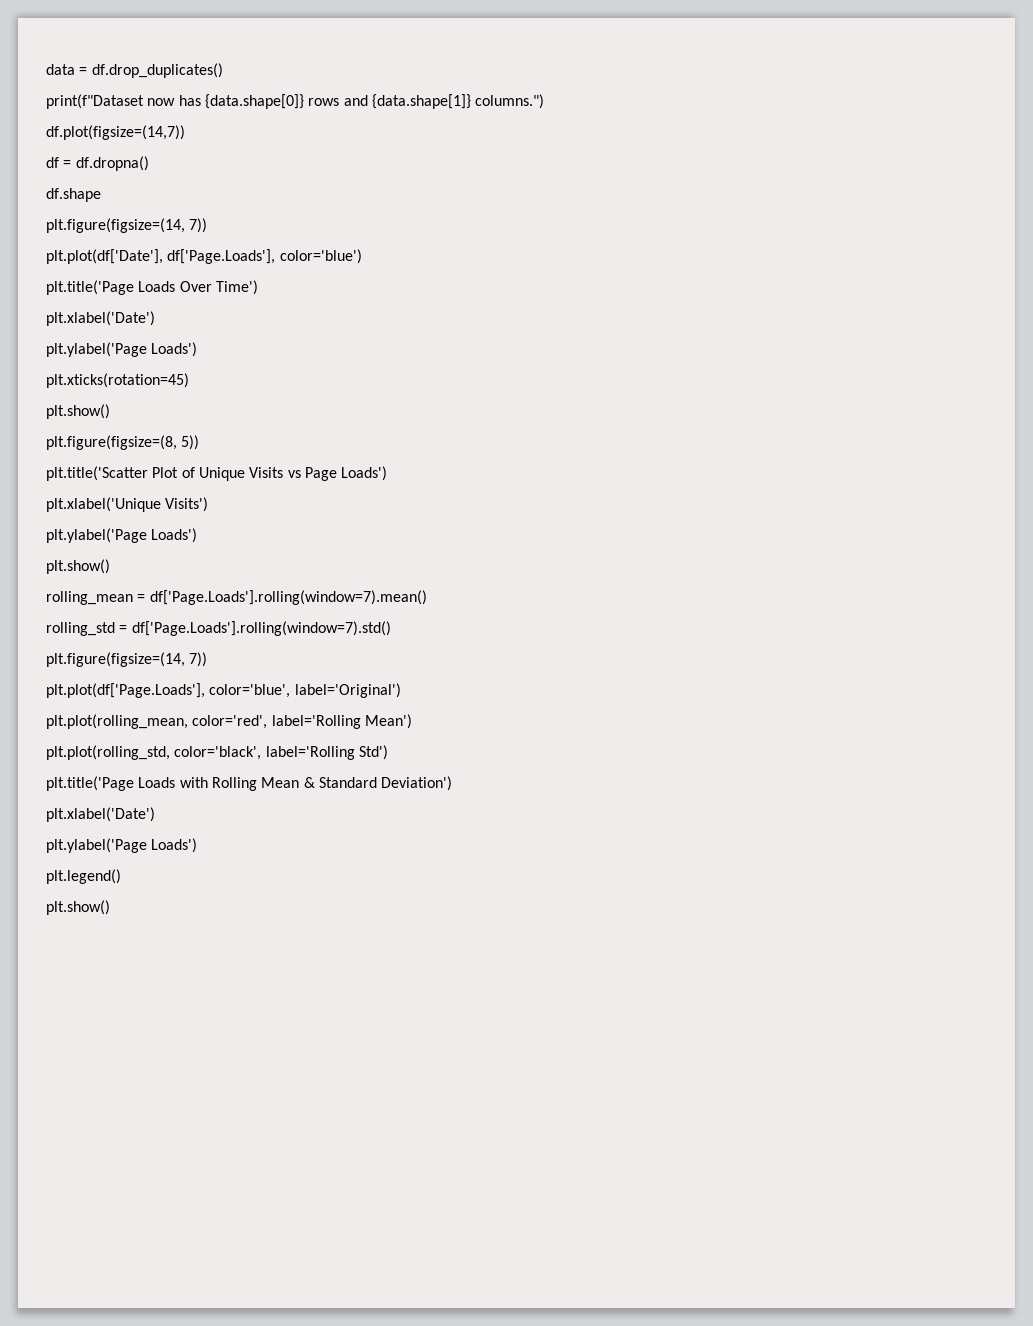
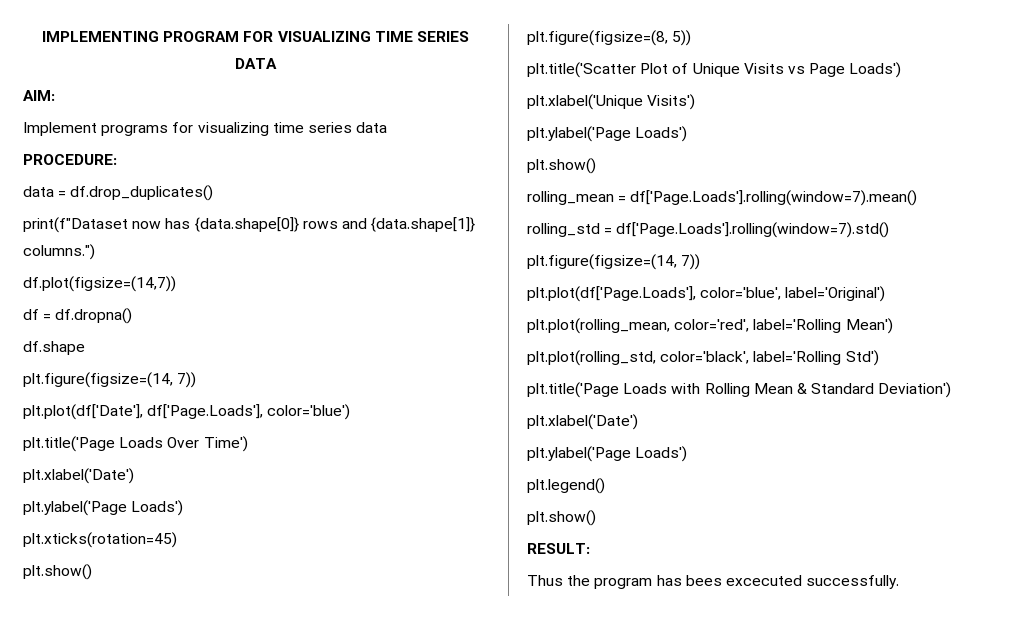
+ IMPLEMENTING PROGRAM FOR VISUALIZING TIME SERIES DATA
+ AIM:
+ Implement programs for visualizing time series data
+ PROCEDURE:
+ RESULT:
+ Thus the program has bees excecuted successfully.

